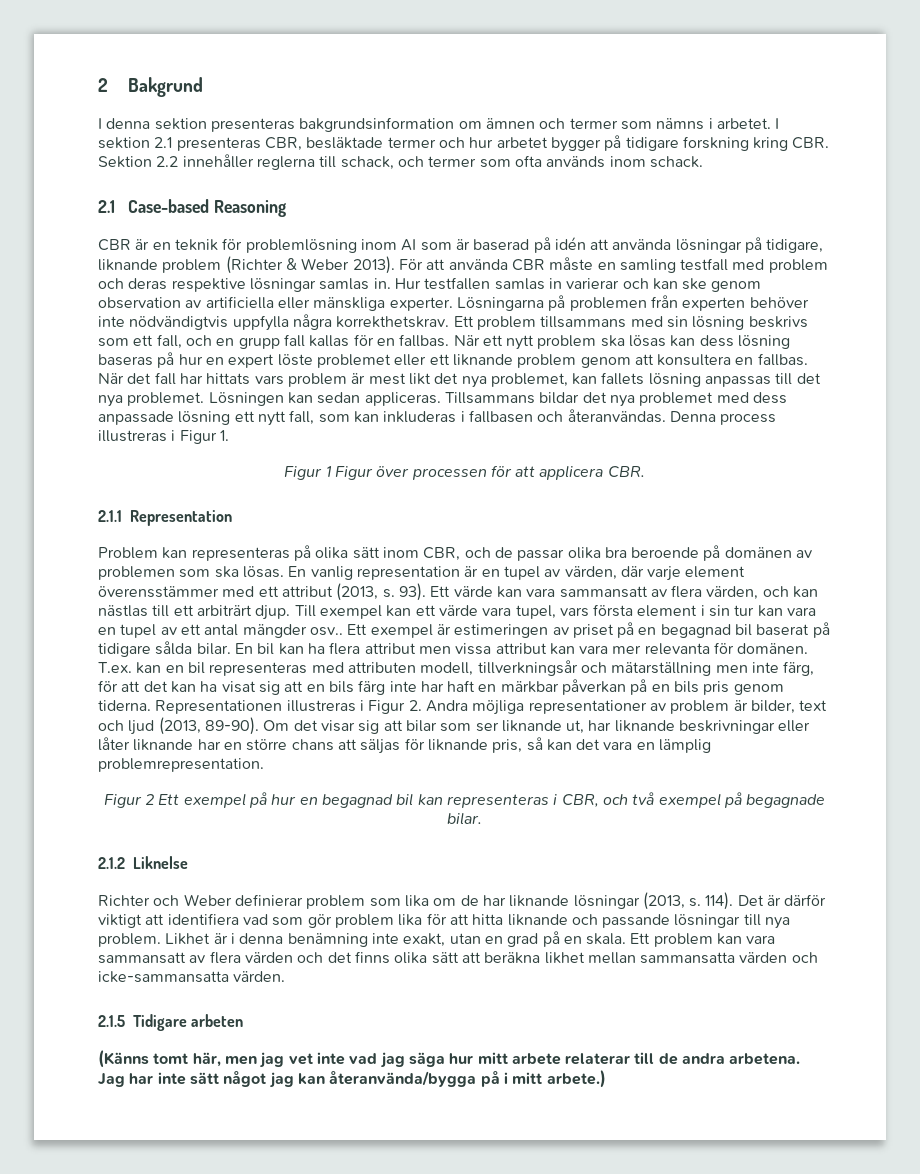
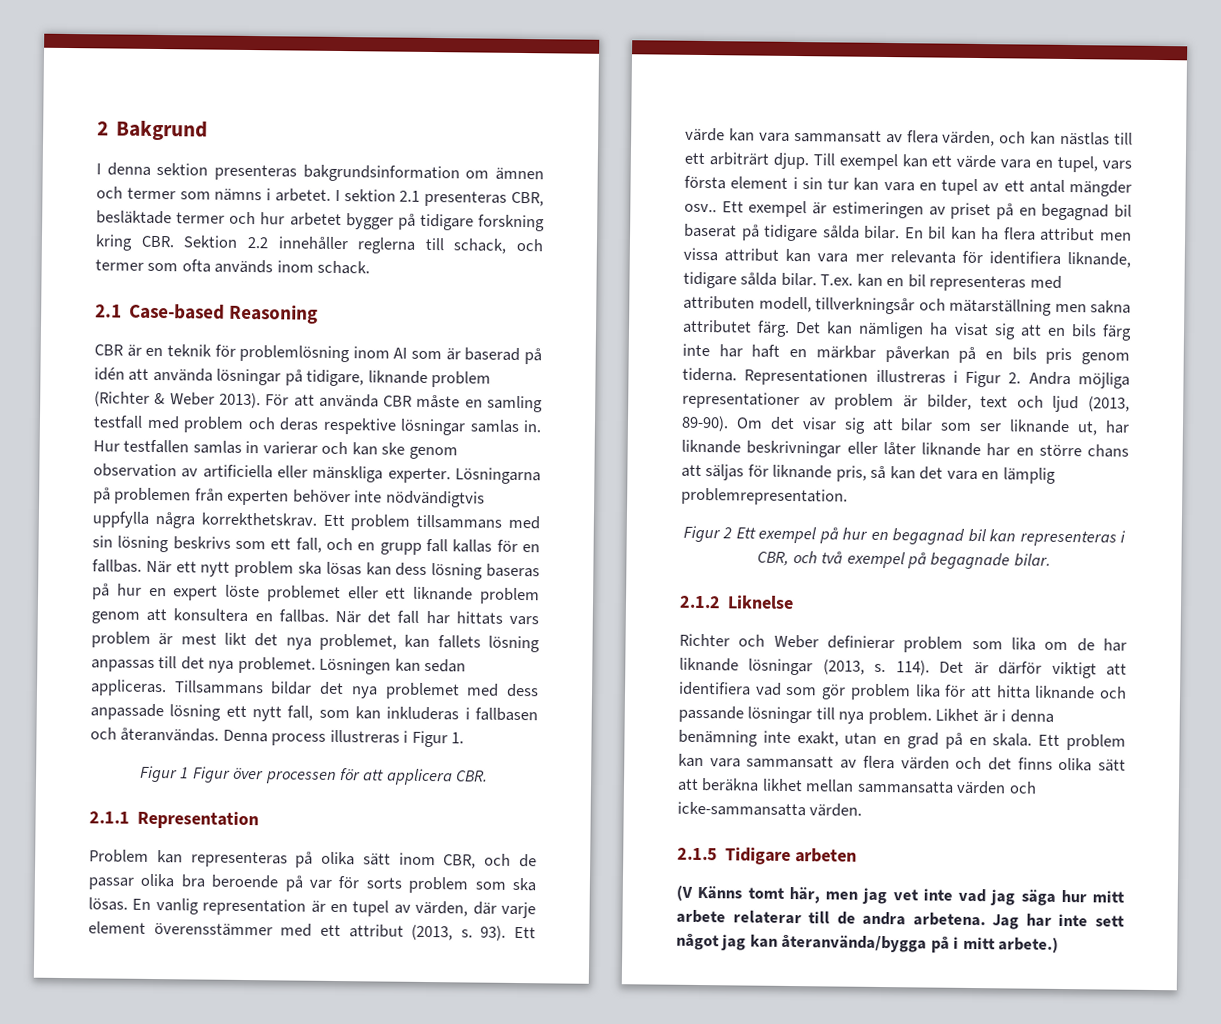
- Problem kan representeras på olika sätt inom CBR, och de passar olika bra beroende på domänen av problemen som ska lösas.
+ Problem kan representeras på olika sätt inom CBR, och de passar olika bra beroende på var för sorts problem som ska lösas.
- Till exempel kan ett värde vara tupel, vars första element i sin tur kan vara en tupel av ett antal mängder osv..
+ Till exempel kan ett värde vara en tupel, vars första element i sin tur kan vara en tupel av ett antal mängder osv..
- En bil kan ha flera attribut men vissa attribut kan vara mer relevanta för domänen.
+ En bil kan ha flera attribut men vissa attribut kan vara mer relevanta för identifiera liknande, tidigare sålda bilar.
- T.ex. kan en bil representeras med attributen modell, tillverkningsår och mätarställning men inte färg, för att det kan ha visat sig att en bils färg inte har haft en märkbar påverkan på en bils pris genom tiderna.
+ T.ex. kan en bil representeras med attributen modell, tillverkningsår och mätarställning men sakna attributet färg. Det kan nämligen ha visat sig att en bils färg inte har haft en märkbar påverkan på en bils pris genom tiderna.
- (Känns tomt här, men jag vet inte vad jag säga hur mitt arbete relaterar till de andra arbetena.
+ (V Känns tomt här, men jag vet inte vad jag säga hur mitt arbete relaterar till de andra arbetena.
- Jag har inte sätt något jag kan återanvända/bygga på i mitt arbete.)
+ Jag har inte sett något jag kan återanvända/bygga på i mitt arbete.)

